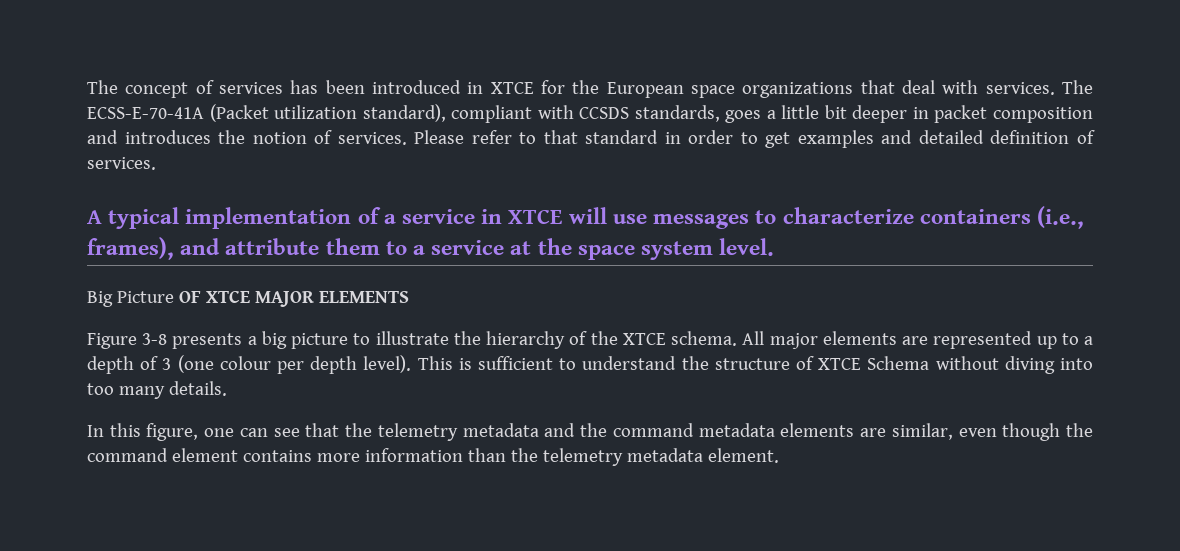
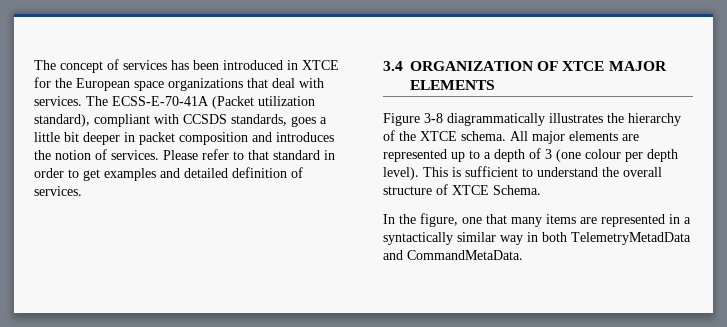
- A typical implementation of a service in XTCE will use messages to characterize containers (i.e., frames), and attribute them to a service at the space system level.
- Big Picture OF XTCE MAJOR ELEMENTS
+ 3.4 ORGANIZATION OF XTCE MAJOR ELEMENTS
- Figure 3-8 presents a big picture to illustrate the hierarchy of the XTCE schema.
+ Figure 3-8 diagrammatically illustrates the hierarchy of the XTCE schema.
- This is sufficient to understand the structure of XTCE Schema without diving into too many details.
+ This is sufficient to understand the overall structure of XTCE Schema.
- In this figure, one can see that the telemetry metadata and the command metadata elements are similar, even though the command element contains more information than the telemetry metadata element.
+ In the figure, one that many items are represented in a syntactically similar way in both TelemetryMetadData and CommandMetaData.

